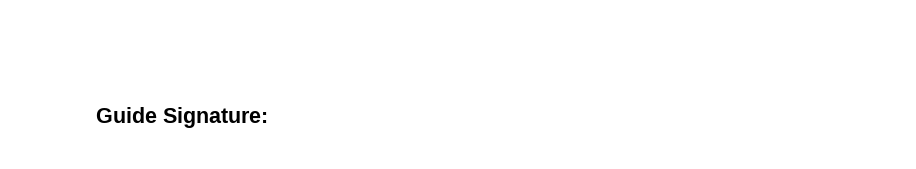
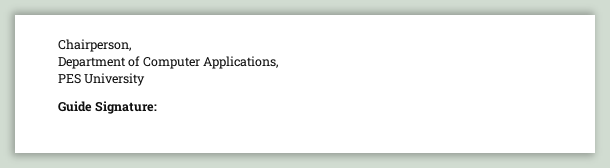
+ Chairperson,
+ Department of Computer Applications,
+ PES University

